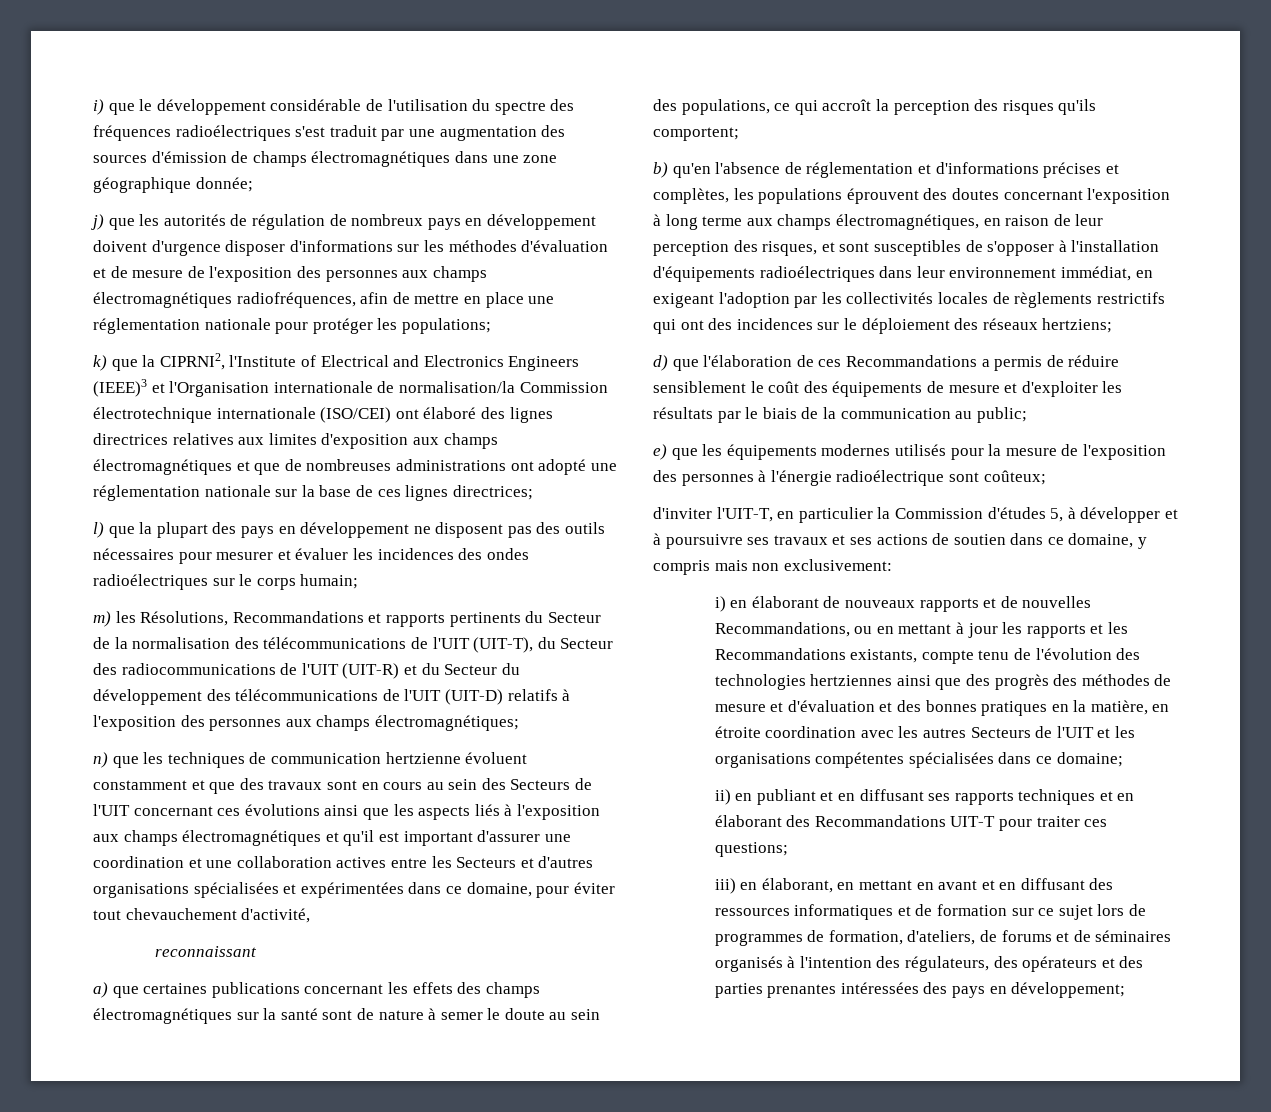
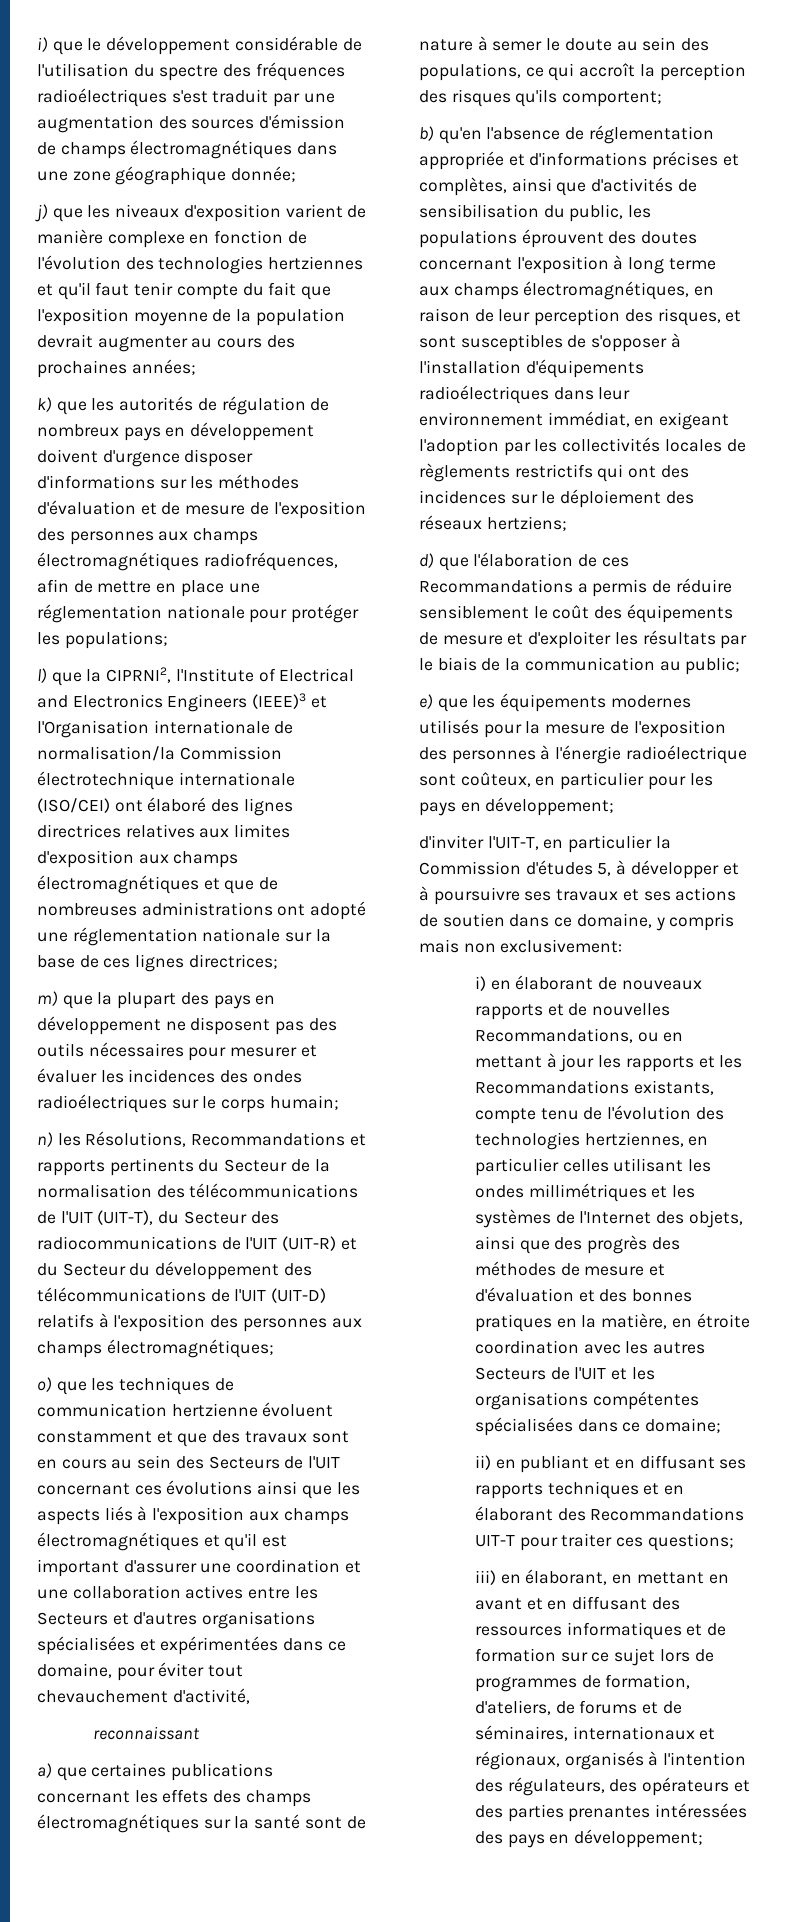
- j) que les autorités de régulation de nombreux pays en développement doivent d'urgence disposer d'informations sur les méthodes d'évaluation et de mesure de l'exposition des personnes aux champs électromagnétiques radiofréquences, afin de mettre en place une réglementation nationale pour protéger les populations;
+ j) que les niveaux d'exposition varient de manière complexe en fonction de l'évolution des technologies hertziennes et qu'il faut tenir compte du fait que l'exposition moyenne de la population devrait augmenter au cours des prochaines années;
+ k) que les autorités de régulation de nombreux pays en développement doivent d'urgence disposer d'informations sur les méthodes d'évaluation et de mesure de l'exposition des personnes aux champs électromagnétiques radiofréquences, afin de mettre en place une réglementation nationale pour protéger les populations;
- k) que la CIPRNI2, l'Institute of Electrical and Electronics Engineers (IEEE)3 et l'Organisation internationale de normalisation/la Commission électrotechnique internationale (ISO/CEI) ont élaboré des lignes directrices relatives aux limites d'exposition aux champs électromagnétiques et que de nombreuses administrations ont adopté une réglementation nationale sur la base de ces lignes directrices;
+ l) que la CIPRNI2, l'Institute of Electrical and Electronics Engineers (IEEE)3 et l'Organisation internationale de normalisation/la Commission électrotechnique internationale (ISO/CEI) ont élaboré des lignes directrices relatives aux limites d'exposition aux champs électromagnétiques et que de nombreuses administrations ont adopté une réglementation nationale sur la base de ces lignes directrices;
- l) que la plupart des pays en développement ne disposent pas des outils nécessaires pour mesurer et évaluer les incidences des ondes radioélectriques sur le corps humain;
+ m) que la plupart des pays en développement ne disposent pas des outils nécessaires pour mesurer et évaluer les incidences des ondes radioélectriques sur le corps humain;
- m) les Résolutions, Recommandations et rapports pertinents du Secteur de la normalisation des télécommunications de l'UIT (UIT-T), du Secteur des radiocommunications de l'UIT (UIT-R) et du Secteur du développement des télécommunications de l'UIT (UIT-D) relatifs à l'exposition des personnes aux champs électromagnétiques;
+ n) les Résolutions, Recommandations et rapports pertinents du Secteur de la normalisation des télécommunications de l'UIT (UIT-T), du Secteur des radiocommunications de l'UIT (UIT-R) et du Secteur du développement des télécommunications de l'UIT (UIT-D) relatifs à l'exposition des personnes aux champs électromagnétiques;
- n) que les techniques de communication hertzienne évoluent constamment et que des travaux sont en cours au sein des Secteurs de l'UIT concernant ces évolutions ainsi que les aspects liés à l'exposition aux champs électromagnétiques et qu'il est important d'assurer une coordination et une collaboration actives entre les Secteurs et d'autres organisations spécialisées et expérimentées dans ce domaine, pour éviter tout chevauchement d'activité,
+ o) que les techniques de communication hertzienne évoluent constamment et que des travaux sont en cours au sein des Secteurs de l'UIT concernant ces évolutions ainsi que les aspects liés à l'exposition aux champs électromagnétiques et qu'il est important d'assurer une coordination et une collaboration actives entre les Secteurs et d'autres organisations spécialisées et expérimentées dans ce domaine, pour éviter tout chevauchement d'activité,
- b) qu'en l'absence de réglementation et d'informations précises et complètes, les populations éprouvent des doutes concernant l'exposition à long terme aux champs électromagnétiques, en raison de leur perception des risques, et sont susceptibles de s'opposer à l'installation d'équipements radioélectriques dans leur environnement immédiat, en exigeant l'adoption par les collectivités locales de règlements restrictifs qui ont des incidences sur le déploiement des réseaux hertziens;
+ b) qu'en l'absence de réglementation appropriée et d'informations précises et complètes, ainsi que d'activités de sensibilisation du public, les populations éprouvent des doutes concernant l'exposition à long terme aux champs électromagnétiques, en raison de leur perception des risques, et sont susceptibles de s'opposer à l'installation d'équipements radioélectriques dans leur environnement immédiat, en exigeant l'adoption par les collectivités locales de règlements restrictifs qui ont des incidences sur le déploiement des réseaux hertziens;
- e) que les équipements modernes utilisés pour la mesure de l'exposition des personnes à l'énergie radioélectrique sont coûteux;
+ e) que les équipements modernes utilisés pour la mesure de l'exposition des personnes à l'énergie radioélectrique sont coûteux, en particulier pour les pays en développement;
- i) en élaborant de nouveaux rapports et de nouvelles Recommandations, ou en mettant à jour les rapports et les Recommandations existants, compte tenu de l'évolution des technologies hertziennes ainsi que des progrès des méthodes de mesure et d'évaluation et des bonnes pratiques en la matière, en étroite coordination avec les autres Secteurs de l'UIT et les organisations compétentes spécialisées dans ce domaine;
+ i) en élaborant de nouveaux rapports et de nouvelles Recommandations, ou en mettant à jour les rapports et les Recommandations existants, compte tenu de l'évolution des technologies hertziennes, en particulier celles utilisant les ondes millimétriques et les systèmes de l'Internet des objets, ainsi que des progrès des méthodes de mesure et d'évaluation et des bonnes pratiques en la matière, en étroite coordination avec les autres Secteurs de l'UIT et les organisations compétentes spécialisées dans ce domaine;
- iii) en élaborant, en mettant en avant et en diffusant des ressources informatiques et de formation sur ce sujet lors de programmes de formation, d'ateliers, de forums et de séminaires organisés à l'intention des régulateurs, des opérateurs et des parties prenantes intéressées des pays en développement;
+ iii) en élaborant, en mettant en avant et en diffusant des ressources informatiques et de formation sur ce sujet lors de programmes de formation, d'ateliers, de forums et de séminaires, internationaux et régionaux, organisés à l'intention des régulateurs, des opérateurs et des parties prenantes intéressées des pays en développement;

